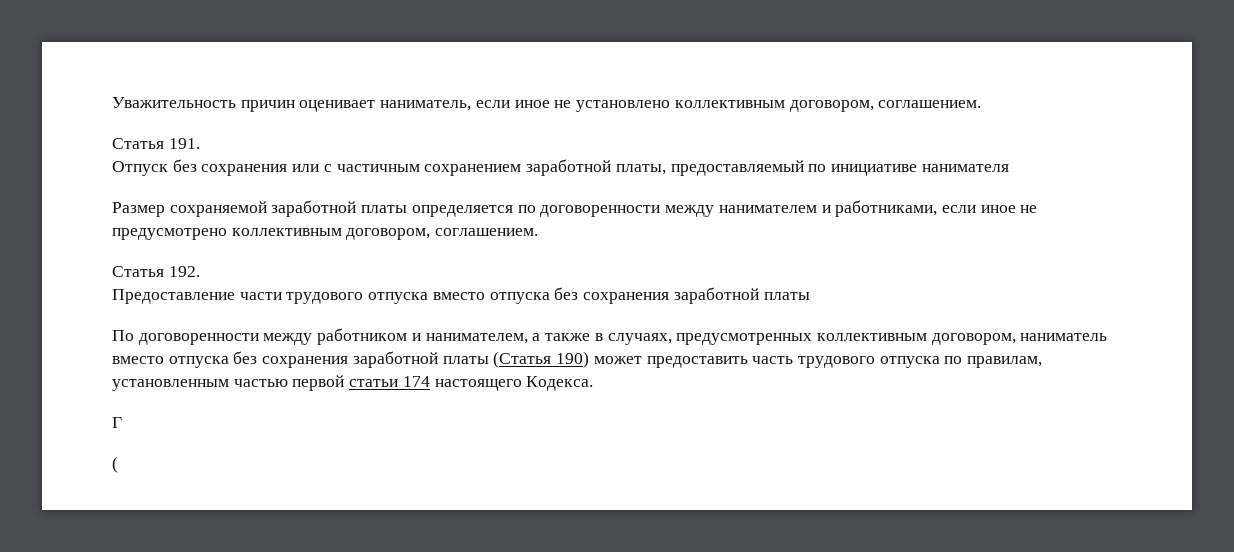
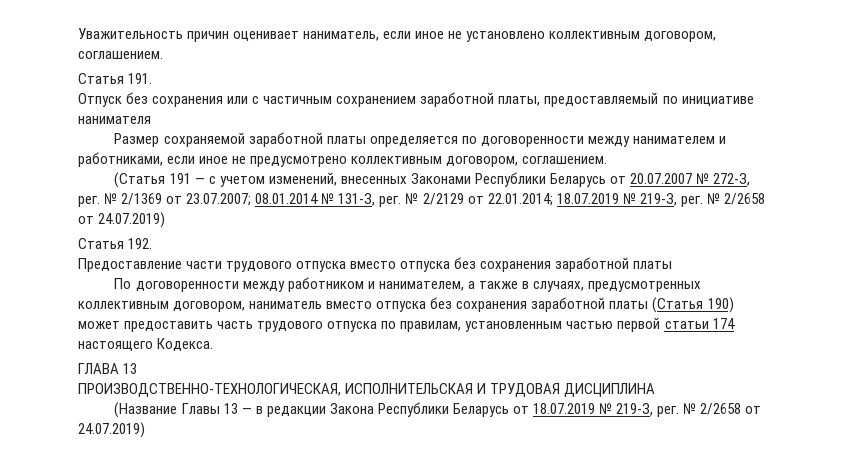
+ (Статья 191 — с учетом изменений, внесенных Законами Республики Беларусь от 20.07.2007 № 272-З, рег. № 2/1369 от 23.07.2007; 08.01.2014 № 131-З, рег. № 2/2129 от 22.01.2014; 18.07.2019 № 219-З, рег. № 2/2658 от 24.07.2019)
- Г
- (
+ ГЛАВА 13
+ ПРОИЗВОДСТВЕННО-ТЕХНОЛОГИЧЕСКАЯ, ИСПОЛНИТЕЛЬСКАЯ И ТРУДОВАЯ ДИСЦИПЛИНА
+ (Название Главы 13 — в редакции Закона Республики Беларусь от 18.07.2019 № 219-З, рег. № 2/2658 от 24.07.2019)

